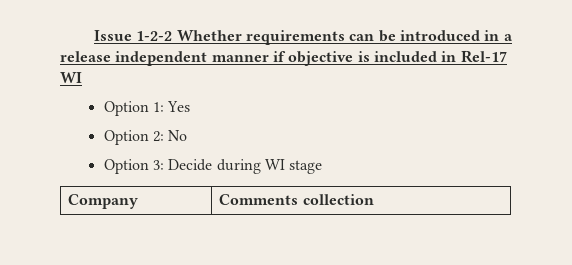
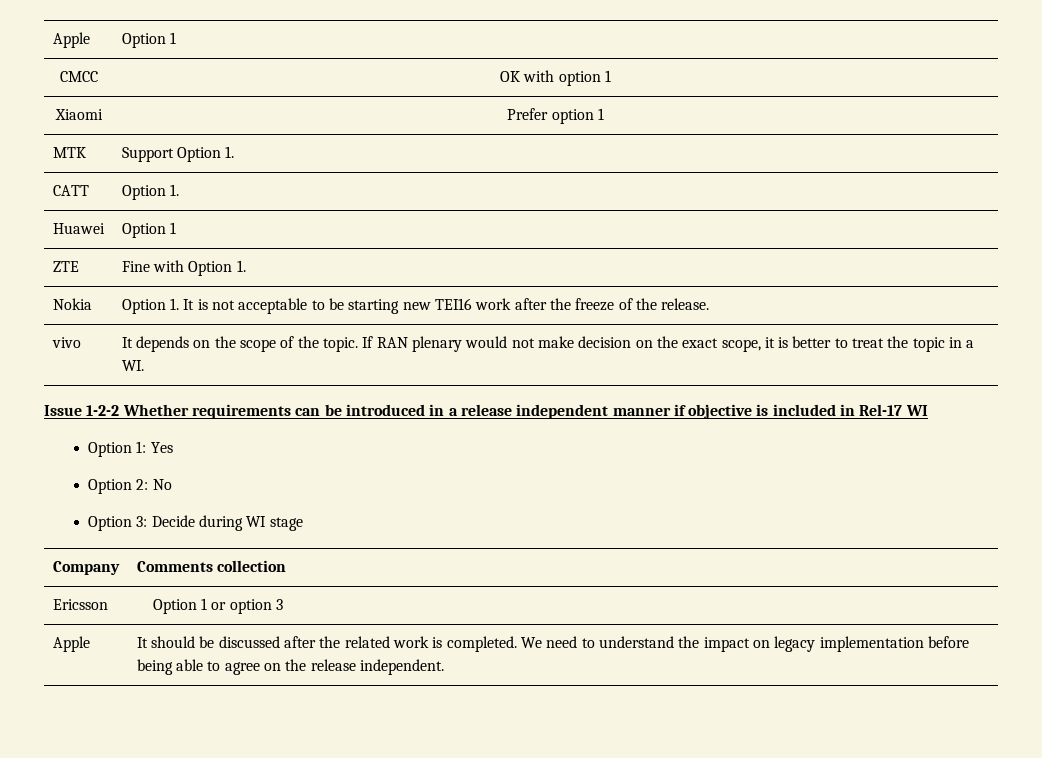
+ Apple | Option 1
+ CMCC | OK with option 1
+ Xiaomi | Prefer option 1
+ MTK | Support Option 1.
+ CATT | Option 1.
+ Huawei | Option 1
+ ZTE | Fine with Option 1.
+ Nokia | Option 1. It is not acceptable to be starting new TEI16 work after the freeze of the release.
+ vivo | It depends on the scope of the topic. If RAN plenary would not make decision on the exact scope, it is better to treat the topic in a WI.
+ Ericsson | Option 1 or option 3
+ Apple | It should be discussed after the related work is completed. We need to understand the impact on legacy implementation before being able to agree on the release independent.

